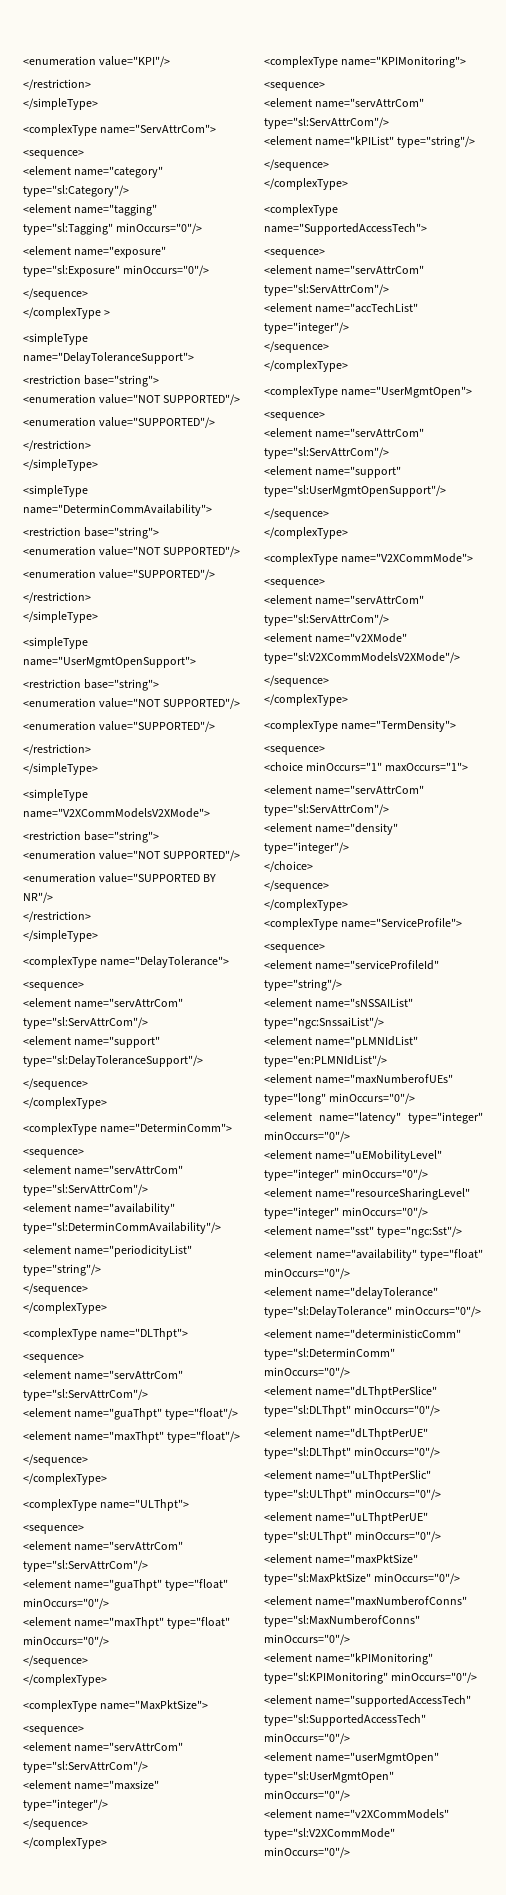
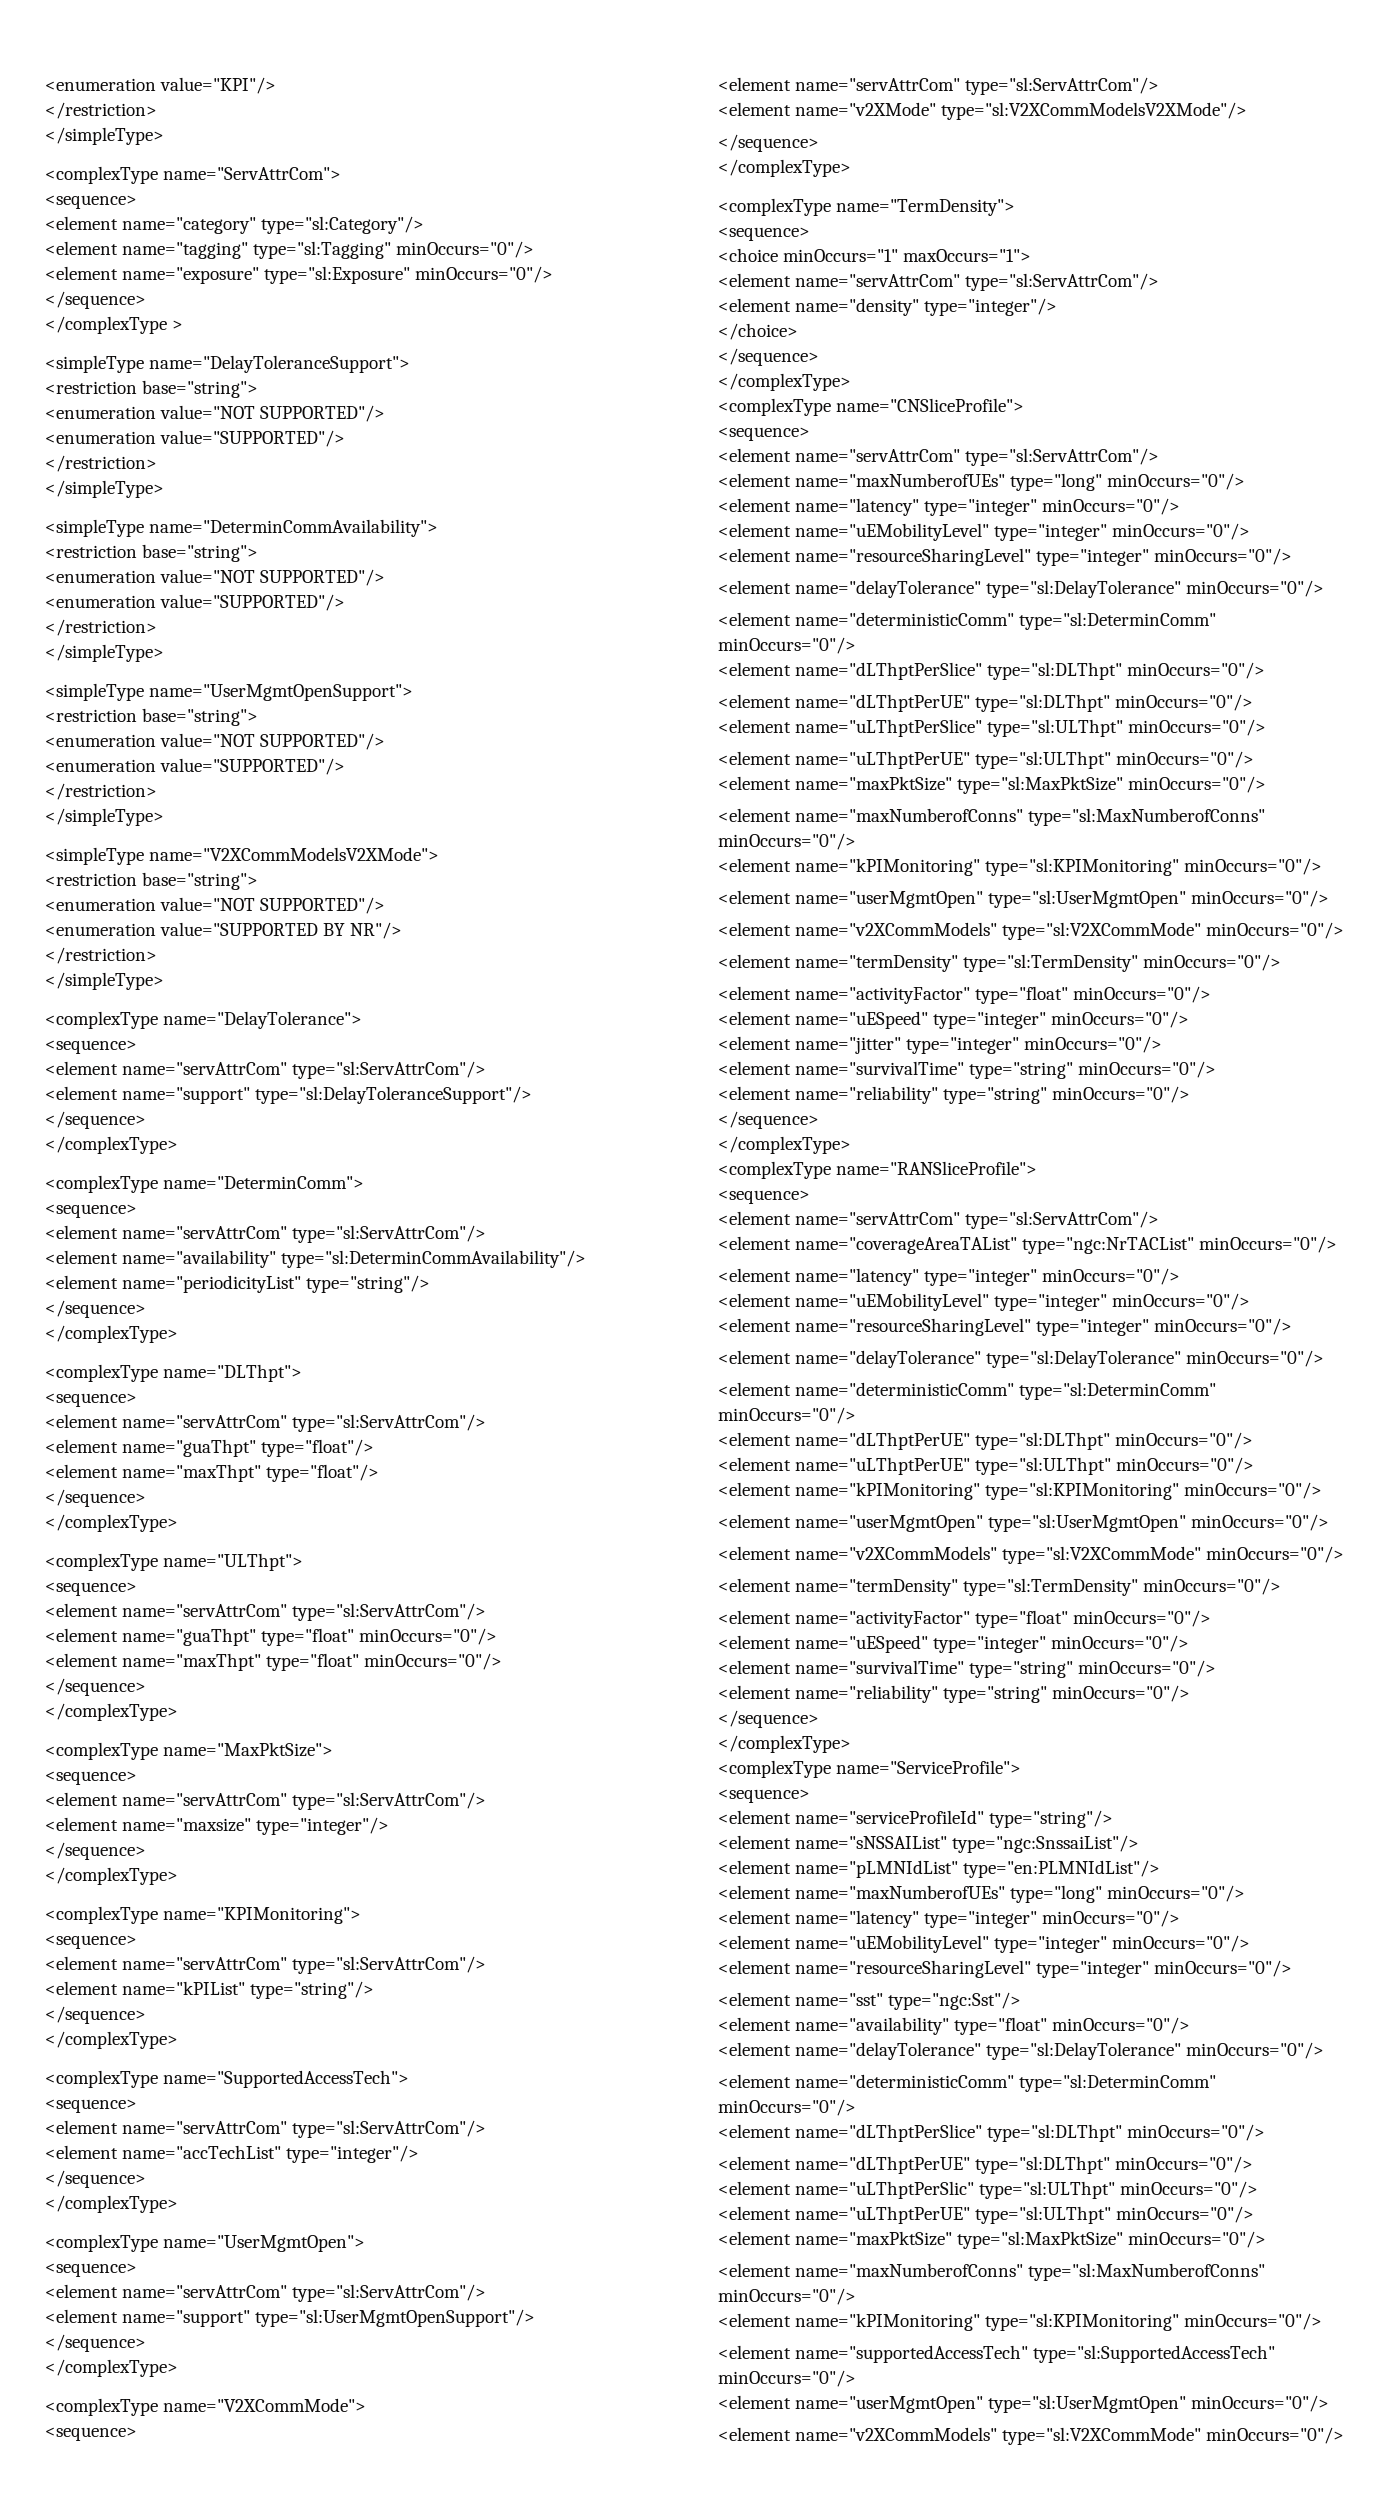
+ <complexType name="CNSliceProfile">
+ <sequence>
+ <element name="servAttrCom" type="sl:ServAttrCom"/>
+ <element name="maxNumberofUEs" type="long" minOccurs="0"/>
+ <element name="latency" type="integer" minOccurs="0"/>
+ <element name="uEMobilityLevel" type="integer" minOccurs="0"/>
+ <element name="resourceSharingLevel" type="integer" minOccurs="0"/>
+ <element name="delayTolerance" type="sl:DelayTolerance" minOccurs="0"/>
+ <element name="deterministicComm" type="sl:DeterminComm" minOccurs="0"/>
+ <element name="dLThptPerSlice" type="sl:DLThpt" minOccurs="0"/>
+ <element name="dLThptPerUE" type="sl:DLThpt" minOccurs="0"/>
+ <element name="uLThptPerSlice" type="sl:ULThpt" minOccurs="0"/>
+ <element name="uLThptPerUE" type="sl:ULThpt" minOccurs="0"/>
+ <element name="maxPktSize" type="sl:MaxPktSize" minOccurs="0"/>
+ <element name="maxNumberofConns" type="sl:MaxNumberofConns" minOccurs="0"/>
+ <element name="kPIMonitoring" type="sl:KPIMonitoring" minOccurs="0"/>
+ <element name="userMgmtOpen" type="sl:UserMgmtOpen" minOccurs="0"/>
+ <element name="v2XCommModels" type="sl:V2XCommMode" minOccurs="0"/>
+ <element name="termDensity" type="sl:TermDensity" minOccurs="0"/>
+ <element name="activityFactor" type="float" minOccurs="0"/>
+ <element name="uESpeed" type="integer" minOccurs="0"/>
+ <element name="jitter" type="integer" minOccurs="0"/>
+ <element name="survivalTime" type="string" minOccurs="0"/>
+ <element name="reliability" type="string" minOccurs="0"/>
+ </sequence>
+ </complexType>
+ <complexType name="RANSliceProfile">
+ <sequence>
+ <element name="servAttrCom" type="sl:ServAttrCom"/>
+ <element name="coverageAreaTAList" type="ngc:NrTACList" minOccurs="0"/>
+ <element name="latency" type="integer" minOccurs="0"/>
+ <element name="uEMobilityLevel" type="integer" minOccurs="0"/>
+ <element name="resourceSharingLevel" type="integer" minOccurs="0"/>
+ <element name="delayTolerance" type="sl:DelayTolerance" minOccurs="0"/>
+ <element name="deterministicComm" type="sl:DeterminComm" minOccurs="0"/>
+ <element name="dLThptPerUE" type="sl:DLThpt" minOccurs="0"/>
+ <element name="uLThptPerUE" type="sl:ULThpt" minOccurs="0"/>
+ <element name="kPIMonitoring" type="sl:KPIMonitoring" minOccurs="0"/>
+ <element name="userMgmtOpen" type="sl:UserMgmtOpen" minOccurs="0"/>
+ <element name="v2XCommModels" type="sl:V2XCommMode" minOccurs="0"/>
+ <element name="termDensity" type="sl:TermDensity" minOccurs="0"/>
+ <element name="activityFactor" type="float" minOccurs="0"/>
+ <element name="uESpeed" type="integer" minOccurs="0"/>
+ <element name="survivalTime" type="string" minOccurs="0"/>
+ <element name="reliability" type="string" minOccurs="0"/>
+ </sequence>
+ </complexType>

